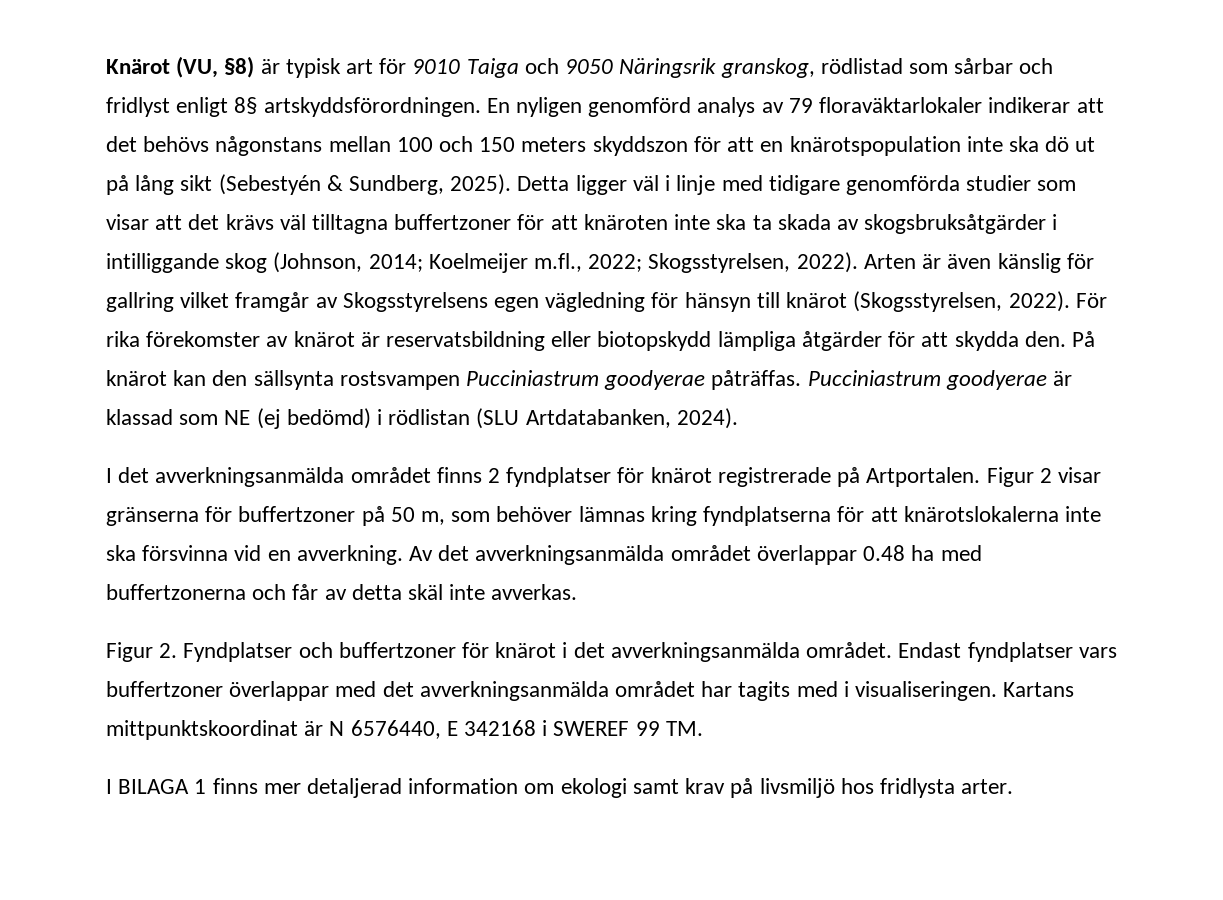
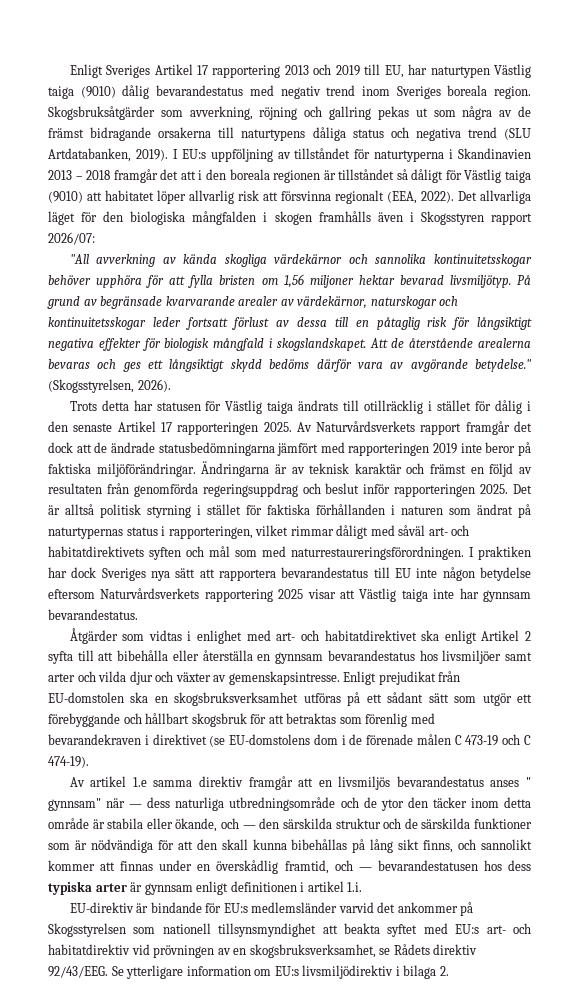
- Knärot (VU, §8) är typisk art för 9010 Taiga och 9050 Näringsrik granskog, rödlistad som sårbar och fridlyst enligt 8§ artskyddsförordningen. En nyligen genomförd analys av 79 floraväktarlokaler indikerar att det behövs någonstans mellan 100 och 150 meters skyddszon för att en knärotspopulation inte ska dö ut på lång sikt (Sebestyén & Sundberg, 2025). Detta ligger väl i linje med tidigare genomförda studier som visar att det krävs väl tilltagna buffertzoner för att knäroten inte ska ta skada av skogsbruksåtgärder i intilliggande skog (Johnson, 2014; Koelmeijer m.fl., 2022; Skogsstyrelsen, 2022). Arten är även känslig för gallring vilket framgår av Skogsstyrelsens egen vägledning för hänsyn till knärot (Skogsstyrelsen, 2022). För rika förekomster av knärot är reservatsbildning eller biotopskydd lämpliga åtgärder för att skydda den. På knärot kan den sällsynta rostsvampen Pucciniastrum goodyerae påträffas. Pucciniastrum goodyerae är klassad som NE (ej bedömd) i rödlistan (SLU Artdatabanken, 2024).
- I det avverkningsanmälda området finns 2 fyndplatser för knärot registrerade på Artportalen. Figur 2 visar gränserna för buffertzoner på 50 m, som behöver lämnas kring fyndplatserna för att knärotslokalerna inte ska försvinna vid en avverkning. Av det avverkningsanmälda området överlappar 0.48 ha med buffertzonerna och får av detta skäl inte avverkas.
- Figur 2. Fyndplatser och buffertzoner för knärot i det avverkningsanmälda området. Endast fyndplatser vars buffertzoner överlappar med det avverkningsanmälda området har tagits med i visualiseringen. Kartans mittpunktskoordinat är N 6576440, E 342168 i SWEREF 99 TM.
- I BILAGA 1 finns mer detaljerad information om ekologi samt krav på livsmiljö hos fridlysta arter.
+ Enligt Sveriges Artikel 17 rapportering 2013 och 2019 till EU, har naturtypen Västlig taiga (9010) dålig bevarandestatus med negativ trend inom Sveriges boreala region. Skogsbruksåtgärder som avverkning, röjning och gallring pekas ut som några av de främst bidragande orsakerna till naturtypens dåliga status och negativa trend (SLU Artdatabanken, 2019). I EU:s uppföljning av tillståndet för naturtyperna i Skandinavien 2013 – 2018 framgår det att i den boreala regionen är tillståndet så dåligt för Västlig taiga (9010) att habitatet löper allvarlig risk att försvinna regionalt (EEA, 2022). Det allvarliga läget för den biologiska mångfalden i skogen framhålls även i Skogsstyren rapport 2026/07:
+ "All avverkning av kända skogliga värdekärnor och sannolika kontinuitetsskogar behöver upphöra för att fylla bristen om 1,56 miljoner hektar bevarad livsmiljötyp. På grund av begränsade kvarvarande arealer av värdekärnor, naturskogar och kontinuitetsskogar leder fortsatt förlust av dessa till en påtaglig risk för långsiktigt negativa effekter för biologisk mångfald i skogslandskapet. Att de återstående arealerna bevaras och ges ett långsiktigt skydd bedöms därför vara av avgörande betydelse." (Skogsstyrelsen, 2026).
+ Trots detta har statusen för Västlig taiga ändrats till otillräcklig i stället för dålig i den senaste Artikel 17 rapporteringen 2025. Av Naturvårdsverkets rapport framgår det dock att de ändrade statusbedömningarna jämfört med rapporteringen 2019 inte beror på faktiska miljöförändringar. Ändringarna är av teknisk karaktär och främst en följd av resultaten från genomförda regeringsuppdrag och beslut inför rapporteringen 2025. Det är alltså politisk styrning i stället för faktiska förhållanden i naturen som ändrat på naturtypernas status i rapporteringen, vilket rimmar dåligt med såväl art- och habitatdirektivets syften och mål som med naturrestaureringsförordningen. I praktiken har dock Sveriges nya sätt att rapportera bevarandestatus till EU inte någon betydelse eftersom Naturvårdsverkets rapportering 2025 visar att Västlig taiga inte har gynnsam bevarandestatus.
+ Åtgärder som vidtas i enlighet med art- och habitatdirektivet ska enligt Artikel 2 syfta till att bibehålla eller återställa en gynnsam bevarandestatus hos livsmiljöer samt arter och vilda djur och växter av gemenskapsintresse. Enligt prejudikat från EU-domstolen ska en skogsbruksverksamhet utföras på ett sådant sätt som utgör ett förebyggande och hållbart skogsbruk för att betraktas som förenlig med bevarandekraven i direktivet (se EU-domstolens dom i de förenade målen C 473-19 och C 474-19).
+ Av artikel 1.e samma direktiv framgår att en livsmiljös bevarandestatus anses " gynnsam" när — dess naturliga utbredningsområde och de ytor den täcker inom detta område är stabila eller ökande, och — den särskilda struktur och de särskilda funktioner som är nödvändiga för att den skall kunna bibehållas på lång sikt finns, och sannolikt kommer att finnas under en överskådlig framtid, och — bevarandestatusen hos dess typiska arter är gynnsam enligt definitionen i artikel 1.i.
+ EU-direktiv är bindande för EU:s medlemsländer varvid det ankommer på Skogsstyrelsen som nationell tillsynsmyndighet att beakta syftet med EU:s art- och habitatdirektiv vid prövningen av en skogsbruksverksamhet, se Rådets direktiv 92/43/EEG. Se ytterligare information om EU:s livsmiljödirektiv i bilaga 2.

